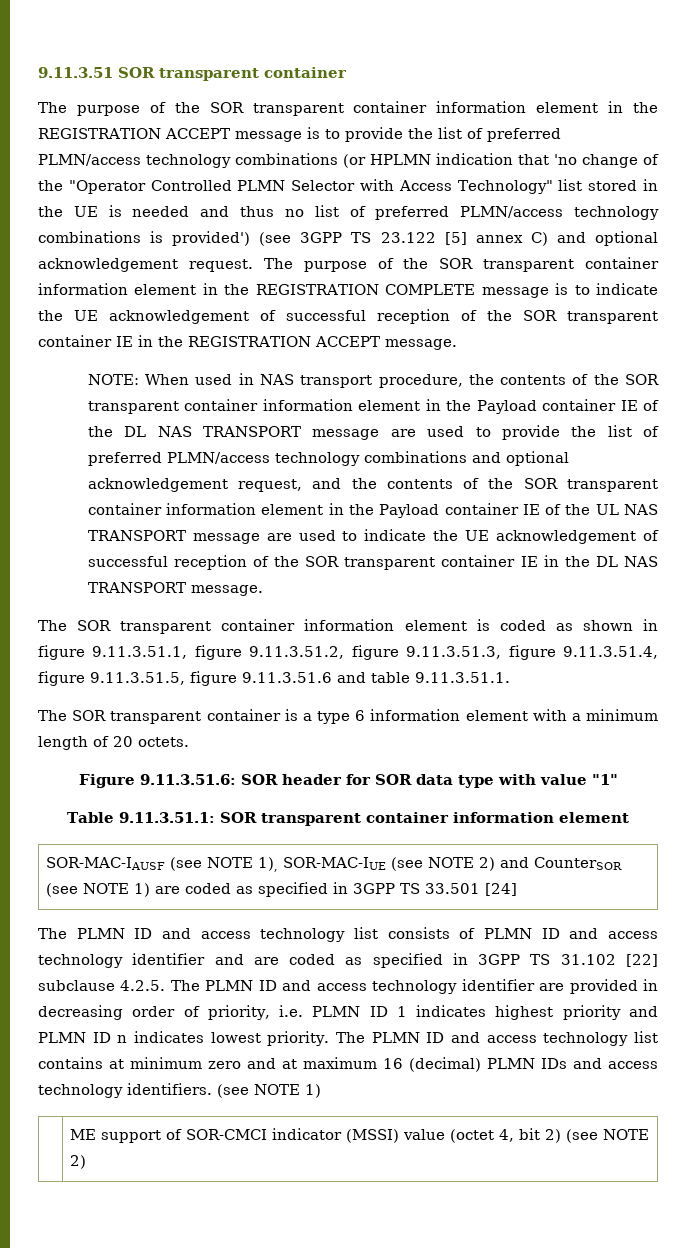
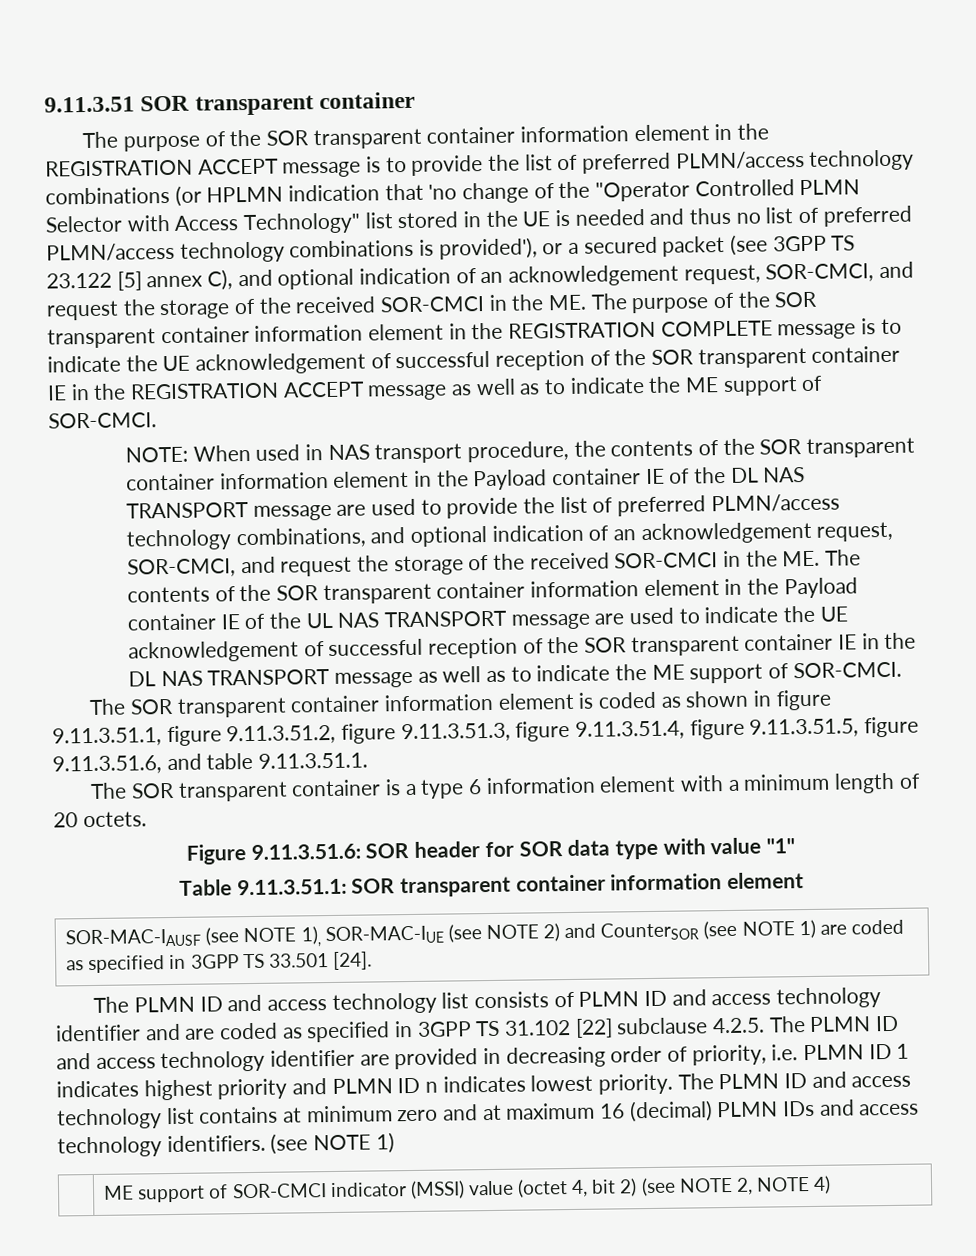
- The purpose of the SOR transparent container information element in the REGISTRATION ACCEPT message is to provide the list of preferred PLMN/access technology combinations (or HPLMN indication that 'no change of the "Operator Controlled PLMN Selector with Access Technology" list stored in the UE is needed and thus no list of preferred PLMN/access technology combinations is provided') (see 3GPP TS 23.122 [5] annex C) and optional acknowledgement request. The purpose of the SOR transparent container information element in the REGISTRATION COMPLETE message is to indicate the UE acknowledgement of successful reception of the SOR transparent container IE in the REGISTRATION ACCEPT message.
+ The purpose of the SOR transparent container information element in the REGISTRATION ACCEPT message is to provide the list of preferred PLMN/access technology combinations (or HPLMN indication that 'no change of the "Operator Controlled PLMN Selector with Access Technology" list stored in the UE is needed and thus no list of preferred PLMN/access technology combinations is provided'), or a secured packet (see 3GPP TS 23.122 [5] annex C), and optional indication of an acknowledgement request, SOR-CMCI, and request the storage of the received SOR-CMCI in the ME. The purpose of the SOR transparent container information element in the REGISTRATION COMPLETE message is to indicate the UE acknowledgement of successful reception of the SOR transparent container IE in the REGISTRATION ACCEPT message as well as to indicate the ME support of SOR-CMCI.
- When used in NAS transport procedure, the contents of the SOR transparent container information element in the Payload container IE of the DL NAS TRANSPORT message are used to provide the list of preferred PLMN/access technology combinations and optional acknowledgement request, and the contents of the SOR transparent container information element in the Payload container IE of the UL NAS TRANSPORT message are used to indicate the UE acknowledgement of successful reception of the SOR transparent container IE in the DL NAS TRANSPORT message.
+ When used in NAS transport procedure, the contents of the SOR transparent container information element in the Payload container IE of the DL NAS TRANSPORT message are used to provide the list of preferred PLMN/access technology combinations, and optional indication of an acknowledgement request, SOR-CMCI, and request the storage of the received SOR-CMCI in the ME. The contents of the SOR transparent container information element in the Payload container IE of the UL NAS TRANSPORT message are used to indicate the UE acknowledgement of successful reception of the SOR transparent container IE in the DL NAS TRANSPORT message as well as to indicate the ME support of SOR-CMCI.
- The SOR transparent container information element is coded as shown in figure 9.11.3.51.1, figure 9.11.3.51.2, figure 9.11.3.51.3, figure 9.11.3.51.4, figure 9.11.3.51.5, figure 9.11.3.51.6 and table 9.11.3.51.1.
+ The SOR transparent container information element is coded as shown in figure 9.11.3.51.1, figure 9.11.3.51.2, figure 9.11.3.51.3, figure 9.11.3.51.4, figure 9.11.3.51.5, figure 9.11.3.51.6, and table 9.11.3.51.1.
- SOR-MAC-IAUSF (see NOTE 1), SOR-MAC-IUE (see NOTE 2) and CounterSOR (see NOTE 1) are coded as specified in 3GPP TS 33.501 [24]
+ SOR-MAC-IAUSF (see NOTE 1), SOR-MAC-IUE (see NOTE 2) and CounterSOR (see NOTE 1) are coded as specified in 3GPP TS 33.501 [24].
- | ME support of SOR-CMCI indicator (MSSI) value (octet 4, bit 2) (see NOTE 2)
+ | ME support of SOR-CMCI indicator (MSSI) value (octet 4, bit 2) (see NOTE 2, NOTE 4)

